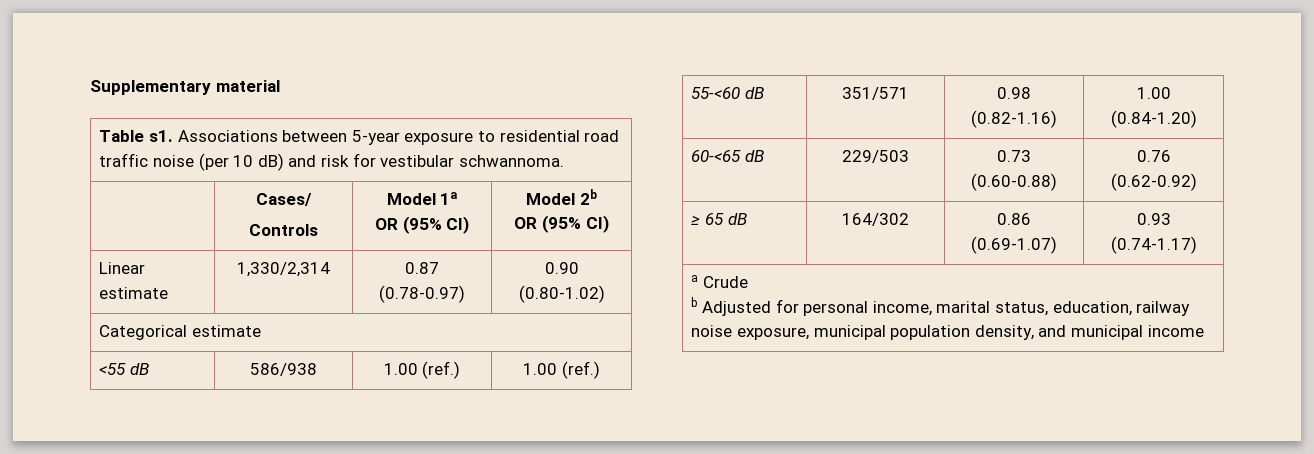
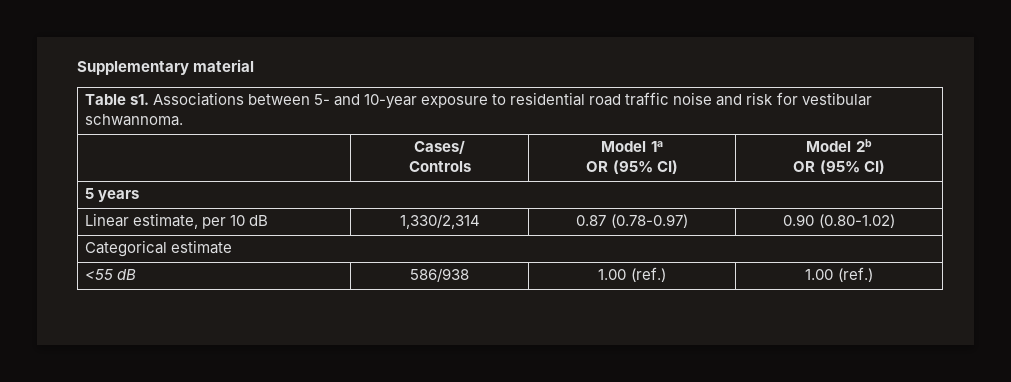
- Table s1. Associations between 5-year exposure to residential road traffic noise (per 10 dB) and risk for vestibular schwannoma.
+ Table s1. Associations between 5- and 10-year exposure to residential road traffic noise and risk for vestibular schwannoma.
+ 5 years
- Linear estimate | 1,330/2,314 | 0.87 (0.78-0.97) | 0.90 (0.80-1.02)
+ Linear estimate, per 10 dB | 1,330/2,314 | 0.87 (0.78-0.97) | 0.90 (0.80-1.02)
- 55-<60 dB | 351/571 | 0.98 (0.82-1.16) | 1.00 (0.84-1.20)
- 60-<65 dB | 229/503 | 0.73 (0.60-0.88) | 0.76 (0.62-0.92)
- ≥ 65 dB | 164/302 | 0.86 (0.69-1.07) | 0.93 (0.74-1.17)
- a Crude
- b Adjusted for personal income, marital status, education, railway noise exposure, municipal population density, and municipal income

